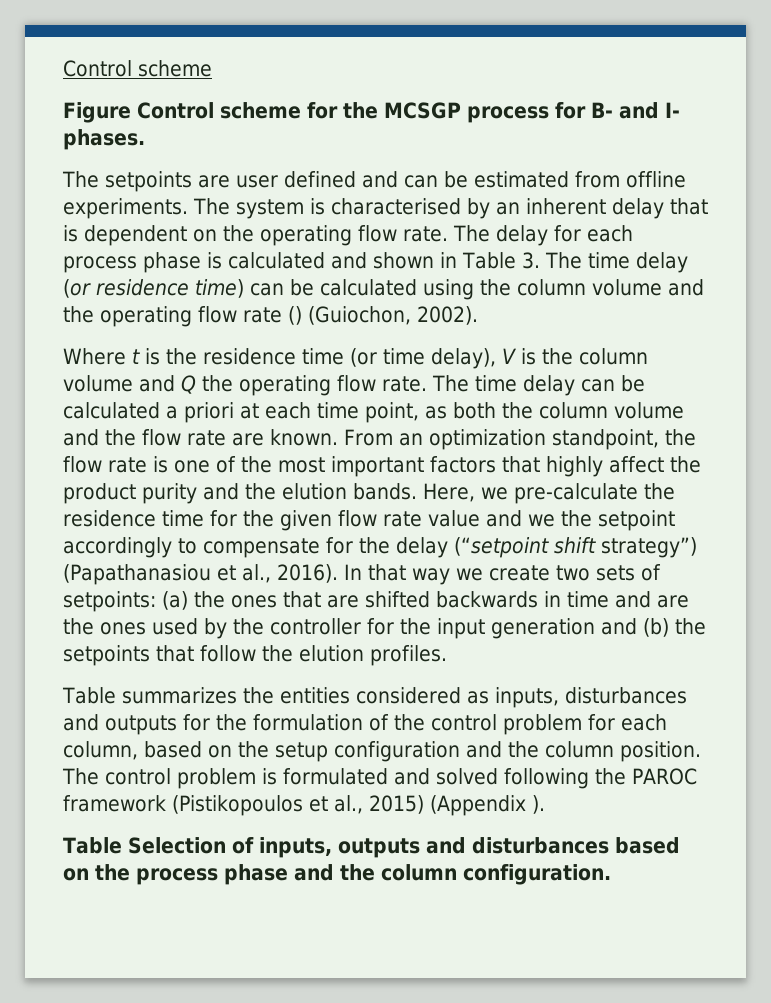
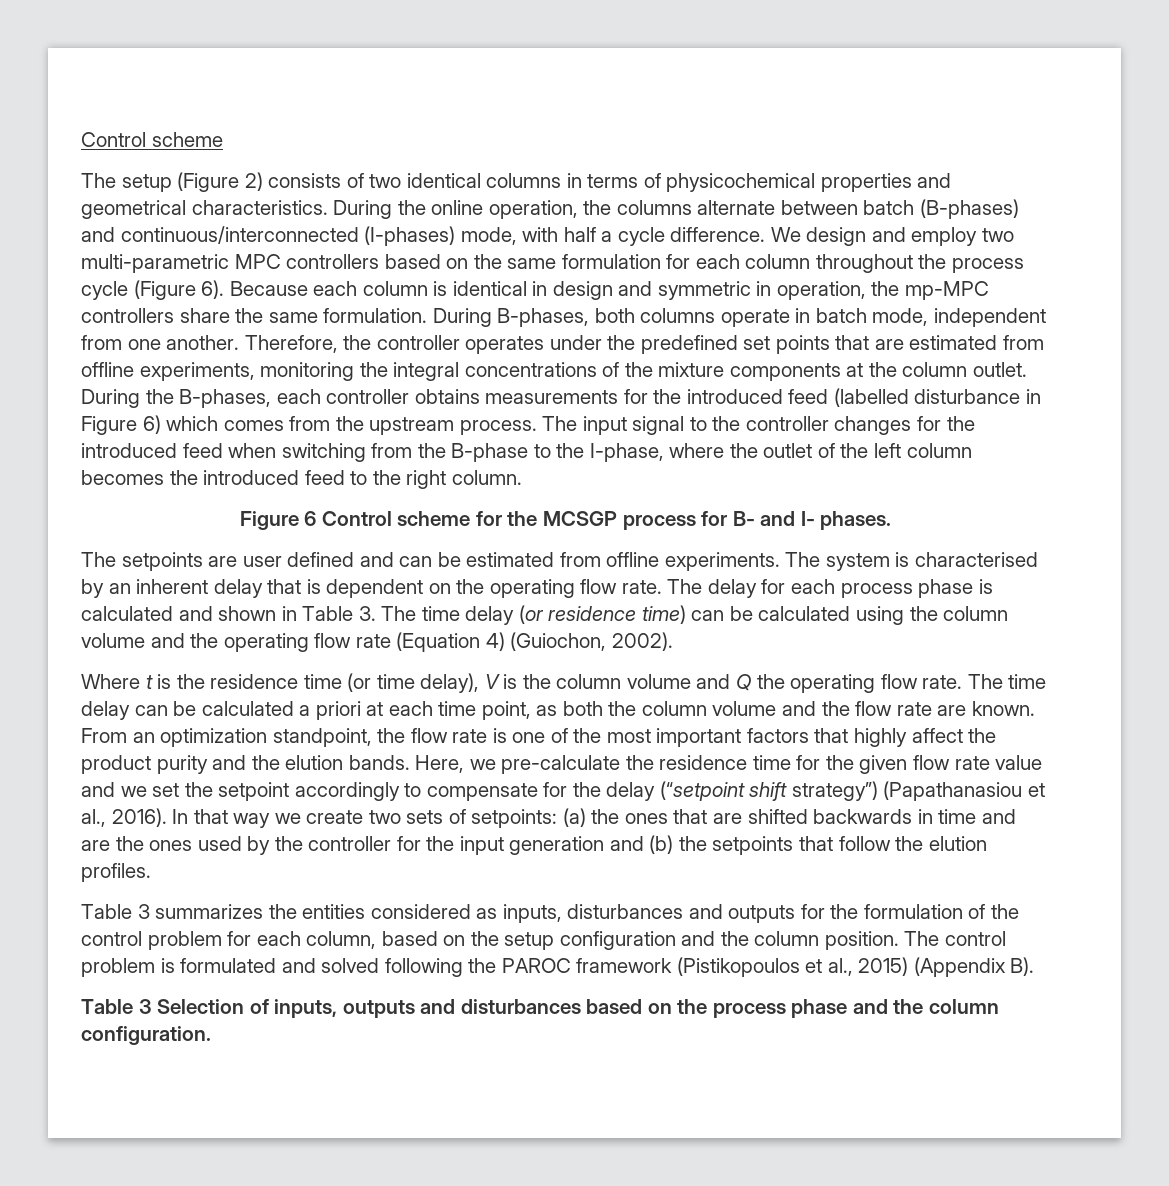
- Figure Control scheme for the MCSGP process for B- and I- phases.
+ The setup (Figure 2) consists of two identical columns in terms of physicochemical properties and geometrical characteristics. During the online operation, the columns alternate between batch (B-phases) and continuous/interconnected (I-phases) mode, with half a cycle difference. We design and employ two multi-parametric MPC controllers based on the same formulation for each column throughout the process cycle (Figure 6). Because each column is identical in design and symmetric in operation, the mp-MPC controllers share the same formulation. During B-phases, both columns operate in batch mode, independent from one another. Therefore, the controller operates under the predefined set points that are estimated from offline experiments, monitoring the integral concentrations of the mixture components at the column outlet. During the B-phases, each controller obtains measurements for the introduced feed (labelled disturbance in Figure 6) which comes from the upstream process. The input signal to the controller changes for the introduced feed when switching from the B-phase to the I-phase, where the outlet of the left column becomes the introduced feed to the right column.
+ Figure 6 Control scheme for the MCSGP process for B- and I- phases.
- The delay for each process phase is calculated and shown in Table 3. The time delay (or residence time) can be calculated using the column volume and the operating flow rate () (Guiochon, 2002).
+ The delay for each process phase is calculated and shown in Table 3. The time delay (or residence time) can be calculated using the column volume and the operating flow rate (Equation 4) (Guiochon, 2002).
- Here, we pre-calculate the residence time for the given flow rate value and we the setpoint accordingly to compensate for the delay (“setpoint shift strategy”) (Papathanasiou et al., 2016).
+ Here, we pre-calculate the residence time for the given flow rate value and we set the setpoint accordingly to compensate for the delay (“setpoint shift strategy”) (Papathanasiou et al., 2016).
- Table summarizes the entities considered as inputs, disturbances and outputs for the formulation of the control problem for each column, based on the setup configuration and the column position.
+ Table 3 summarizes the entities considered as inputs, disturbances and outputs for the formulation of the control problem for each column, based on the setup configuration and the column position.
- The control problem is formulated and solved following the PAROC framework (Pistikopoulos et al., 2015) (Appendix ).
- Table Selection of inputs, outputs and disturbances based on the process phase and the column configuration.
+ The control problem is formulated and solved following the PAROC framework (Pistikopoulos et al., 2015) (Appendix B).
+ Table 3 Selection of inputs, outputs and disturbances based on the process phase and the column configuration.

